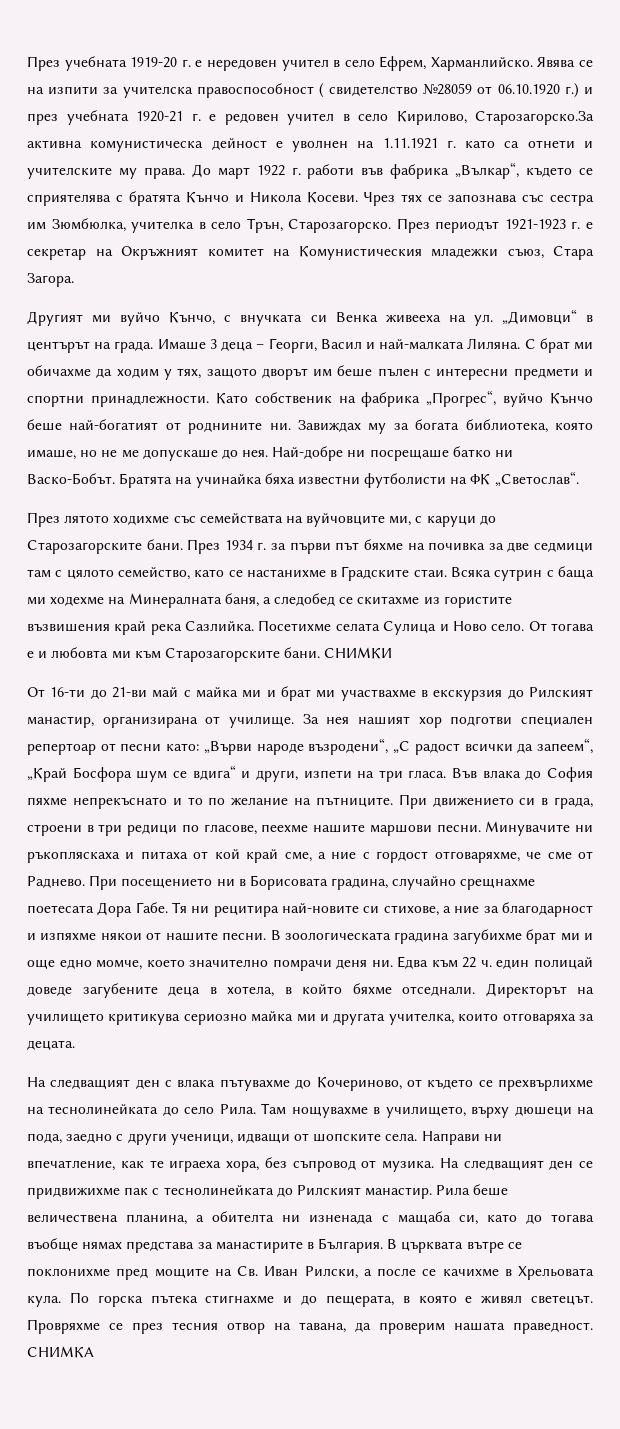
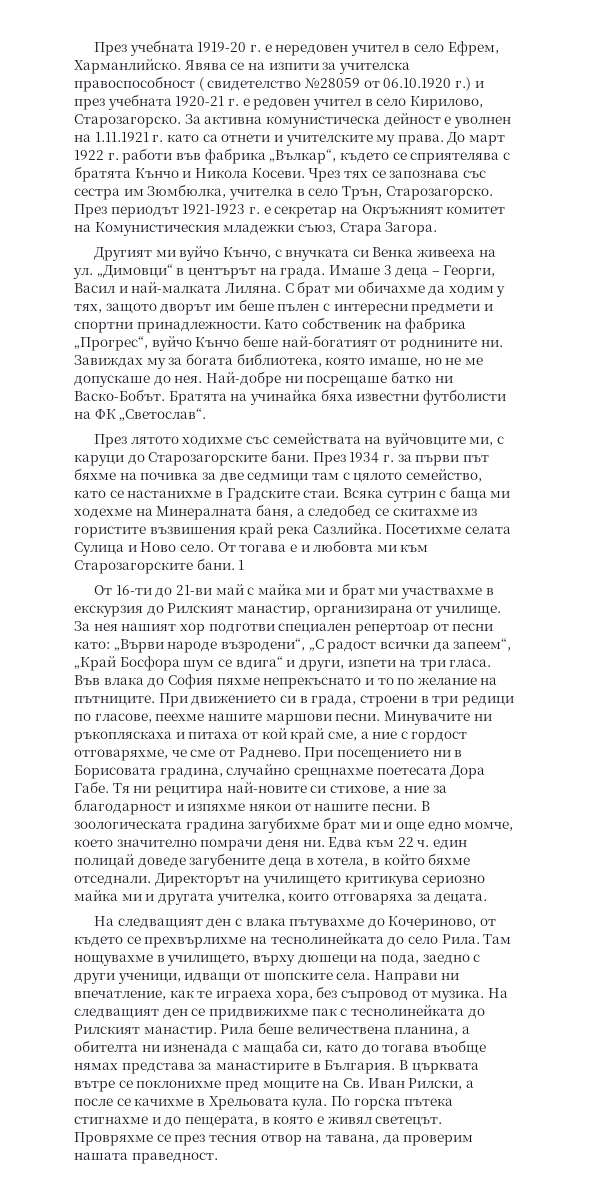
- Явява се на изпити за учителска правоспособност ( свидетелство №28059 от 06.10.1920 г.) и през учебната 1920-21 г. е редовен учител в село Кирилово, Старозагорско.За активна комунистическа дейност е уволнен на 1.11.1921 г. като са отнети и учителските му права.
+ Явява се на изпити за учителска правоспособност ( свидетелство №28059 от 06.10.1920 г.) и през учебната 1920-21 г. е редовен учител в село Кирилово, Старозагорско. За активна комунистическа дейност е уволнен на 1.11.1921 г. като са отнети и учителските му права.
- СНИМКИ
+ 1
- СНИМКА

